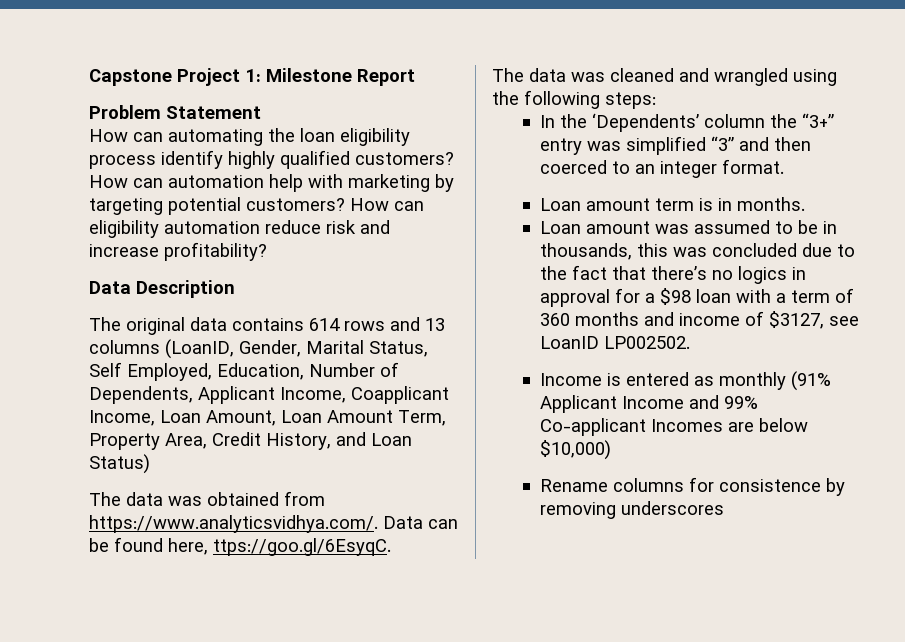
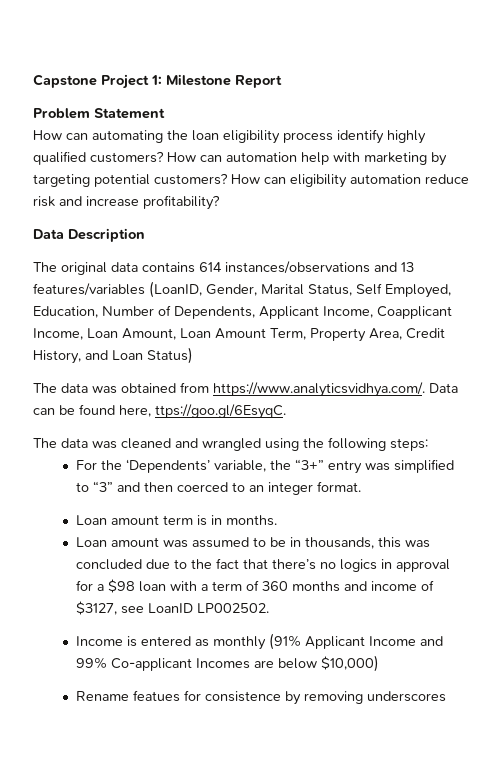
- The original data contains 614 rows and 13 columns (LoanID, Gender, Marital Status, Self Employed, Education, Number of Dependents, Applicant Income, Coapplicant Income, Loan Amount, Loan Amount Term, Property Area, Credit History, and Loan Status)
+ The original data contains 614 instances/observations and 13 features/variables (LoanID, Gender, Marital Status, Self Employed, Education, Number of Dependents, Applicant Income, Coapplicant Income, Loan Amount, Loan Amount Term, Property Area, Credit History, and Loan Status)
- In the ‘Dependents’ column the “3+” entry was simplified “3” and then coerced to an integer format.
+ For the ‘Dependents’ variable, the “3+” entry was simplified to “3” and then coerced to an integer format.
- Rename columns for consistence by removing underscores
+ Rename featues for consistence by removing underscores

